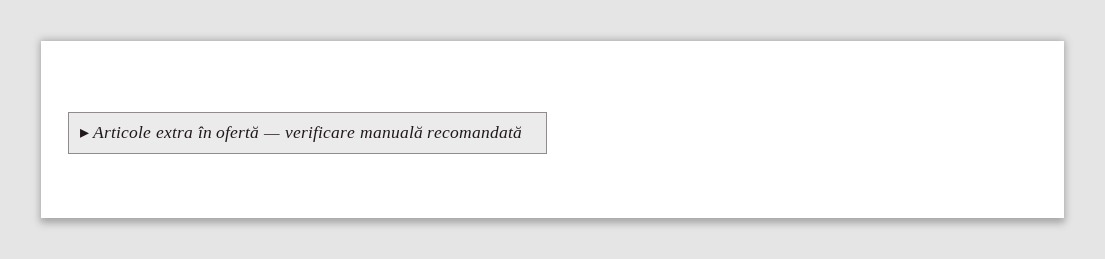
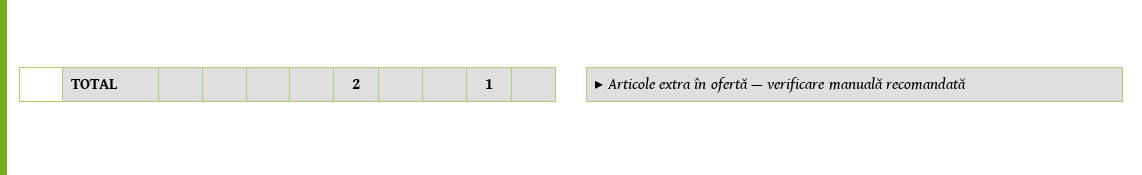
+ | TOTAL | | | | | 2 | | | 1 |

